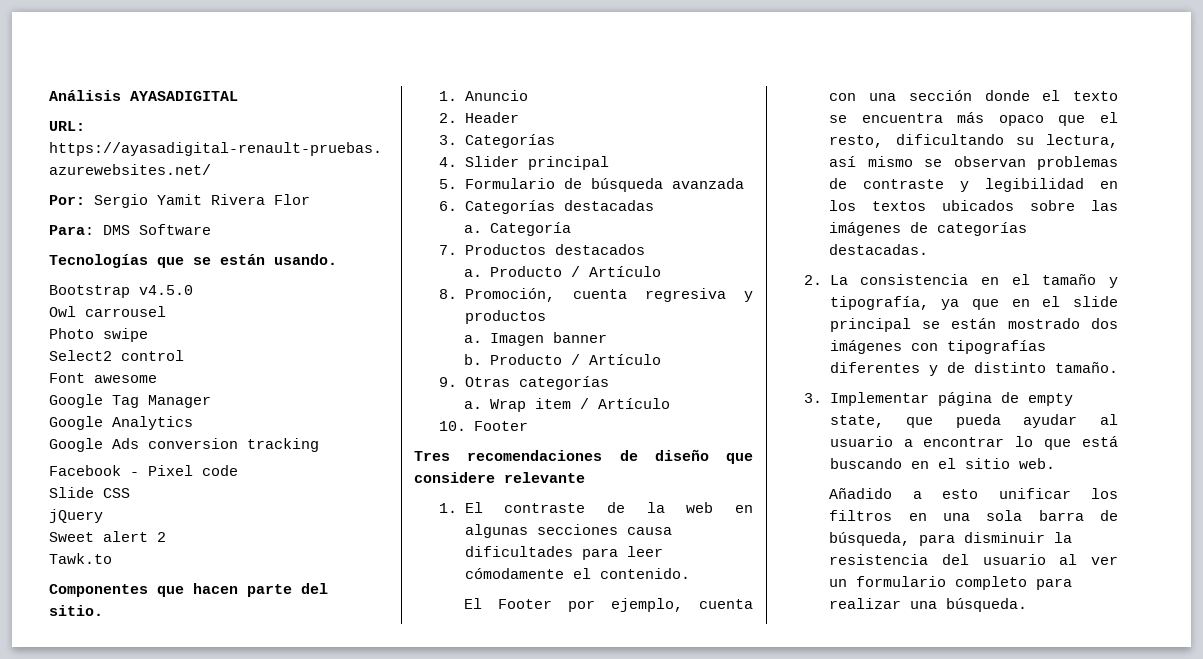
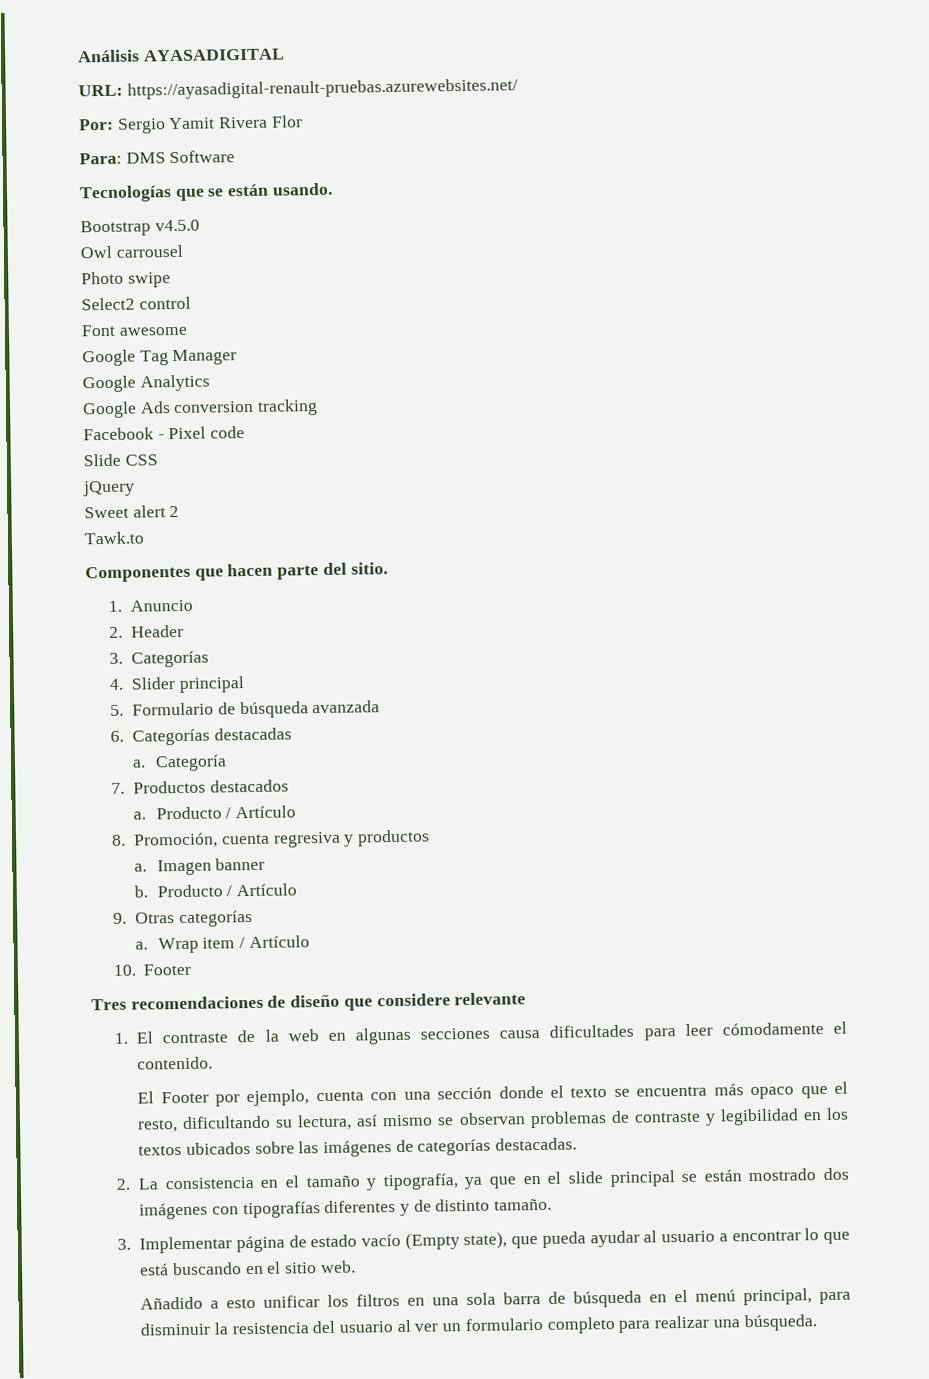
- 3. Implementar página de empty state, que pueda ayudar al usuario a encontrar lo que está buscando en el sitio web.
+ 3. Implementar página de estado vacío (Empty state), que pueda ayudar al usuario a encontrar lo que está buscando en el sitio web.
- Añadido a esto unificar los filtros en una sola barra de búsqueda, para disminuir la resistencia del usuario al ver un formulario completo para realizar una búsqueda.
+ Añadido a esto unificar los filtros en una sola barra de búsqueda en el menú principal, para disminuir la resistencia del usuario al ver un formulario completo para realizar una búsqueda.

